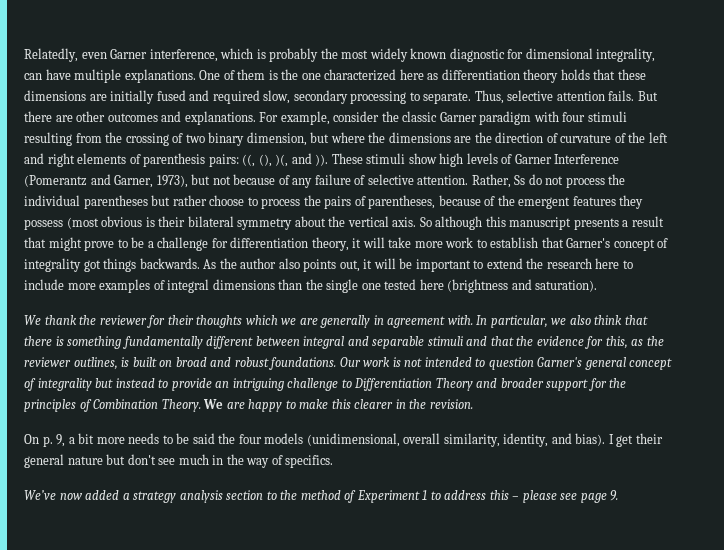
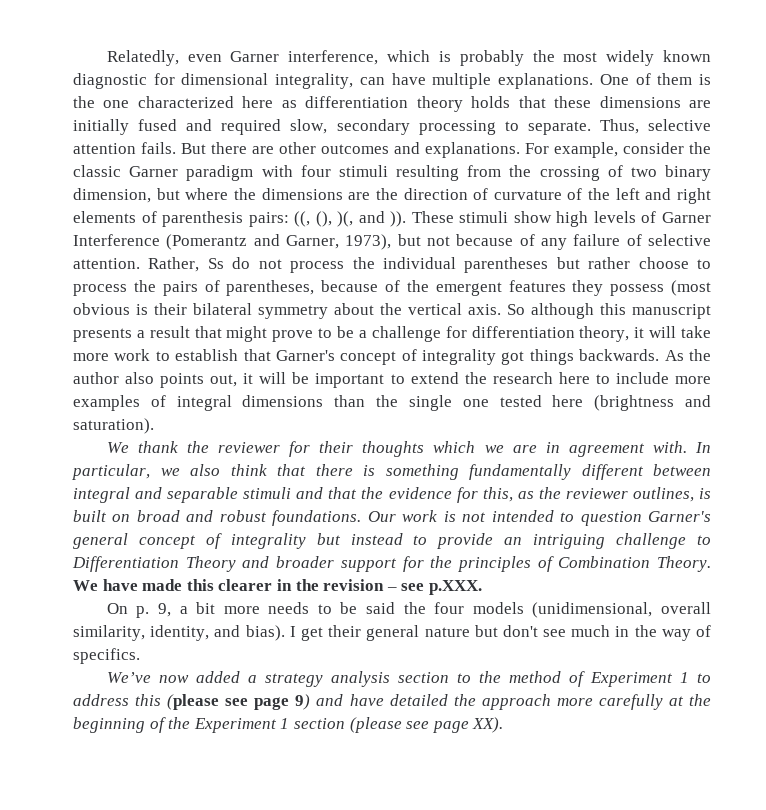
- We thank the reviewer for their thoughts which we are generally in agreement with.
+ We thank the reviewer for their thoughts which we are in agreement with.
- We are happy to make this clearer in the revision.
+ We have made this clearer in the revision – see p.XXX.
- We’ve now added a strategy analysis section to the method of Experiment 1 to address this – please see page 9.
+ We’ve now added a strategy analysis section to the method of Experiment 1 to address this (please see page 9) and have detailed the approach more carefully at the beginning of the Experiment 1 section (please see page XX).

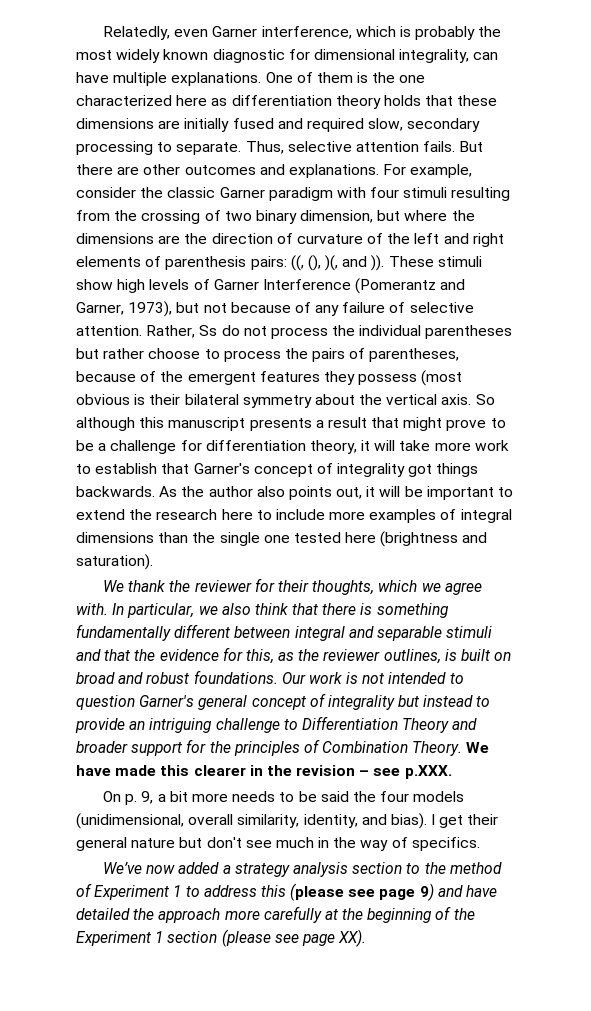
- We thank the reviewer for their thoughts which we are in agreement with.
+ We thank the reviewer for their thoughts, which we agree with.

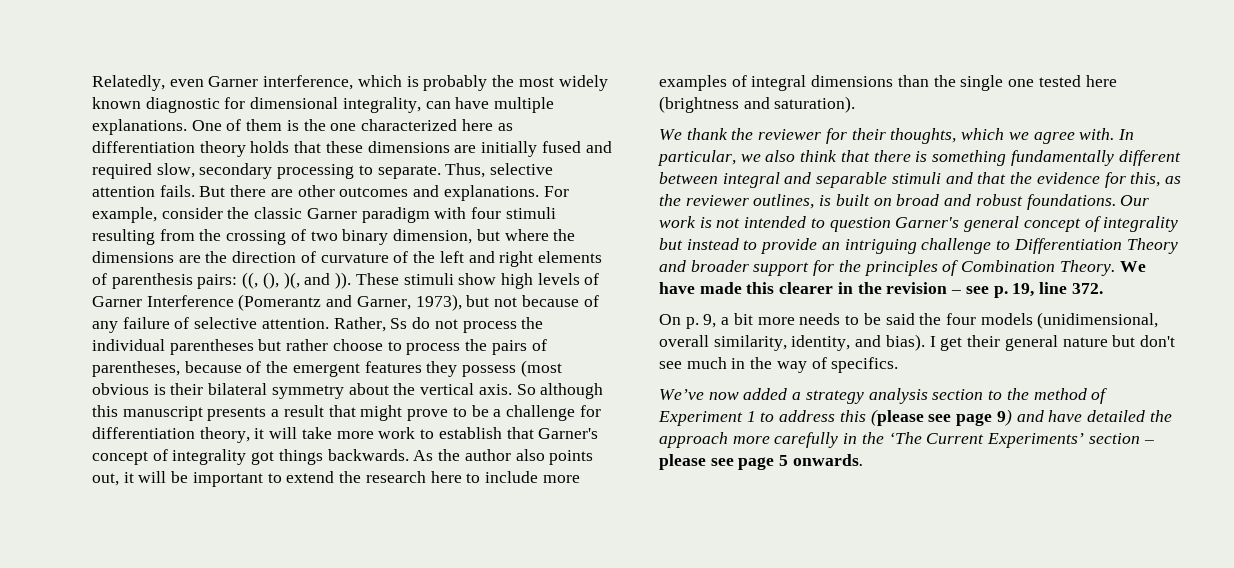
- We have made this clearer in the revision – see p.XXX.
+ We have made this clearer in the revision – see p. 19, line 372.
- We’ve now added a strategy analysis section to the method of Experiment 1 to address this (please see page 9) and have detailed the approach more carefully at the beginning of the Experiment 1 section (please see page XX).
+ We’ve now added a strategy analysis section to the method of Experiment 1 to address this (please see page 9) and have detailed the approach more carefully in the ‘The Current Experiments’ section – please see page 5 onwards.

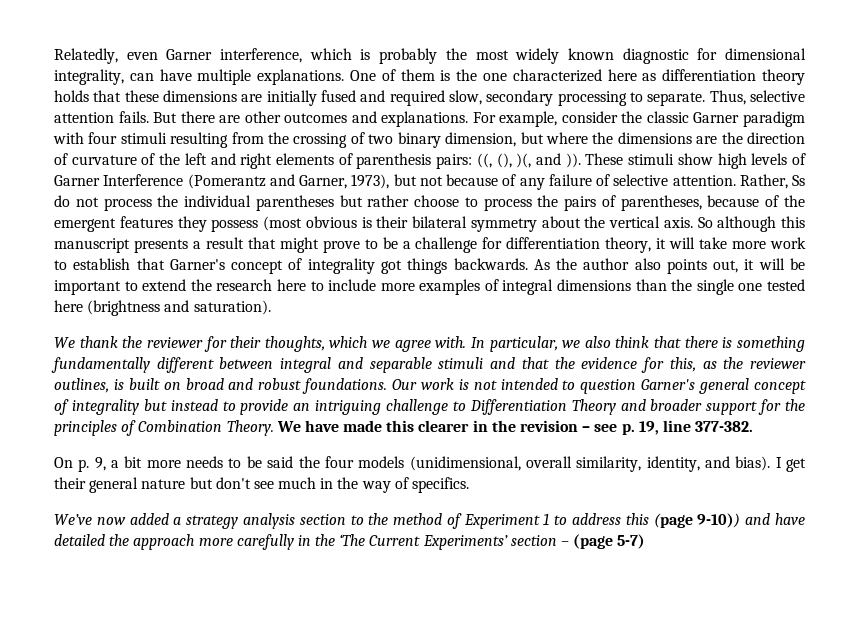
- We have made this clearer in the revision – see p. 19, line 372.
+ We have made this clearer in the revision – see p. 19, line 377-382.
- We’ve now added a strategy analysis section to the method of Experiment 1 to address this (please see page 9) and have detailed the approach more carefully in the ‘The Current Experiments’ section – please see page 5 onwards.
+ We’ve now added a strategy analysis section to the method of Experiment 1 to address this (page 9-10)) and have detailed the approach more carefully in the ‘The Current Experiments’ section – (page 5-7)

